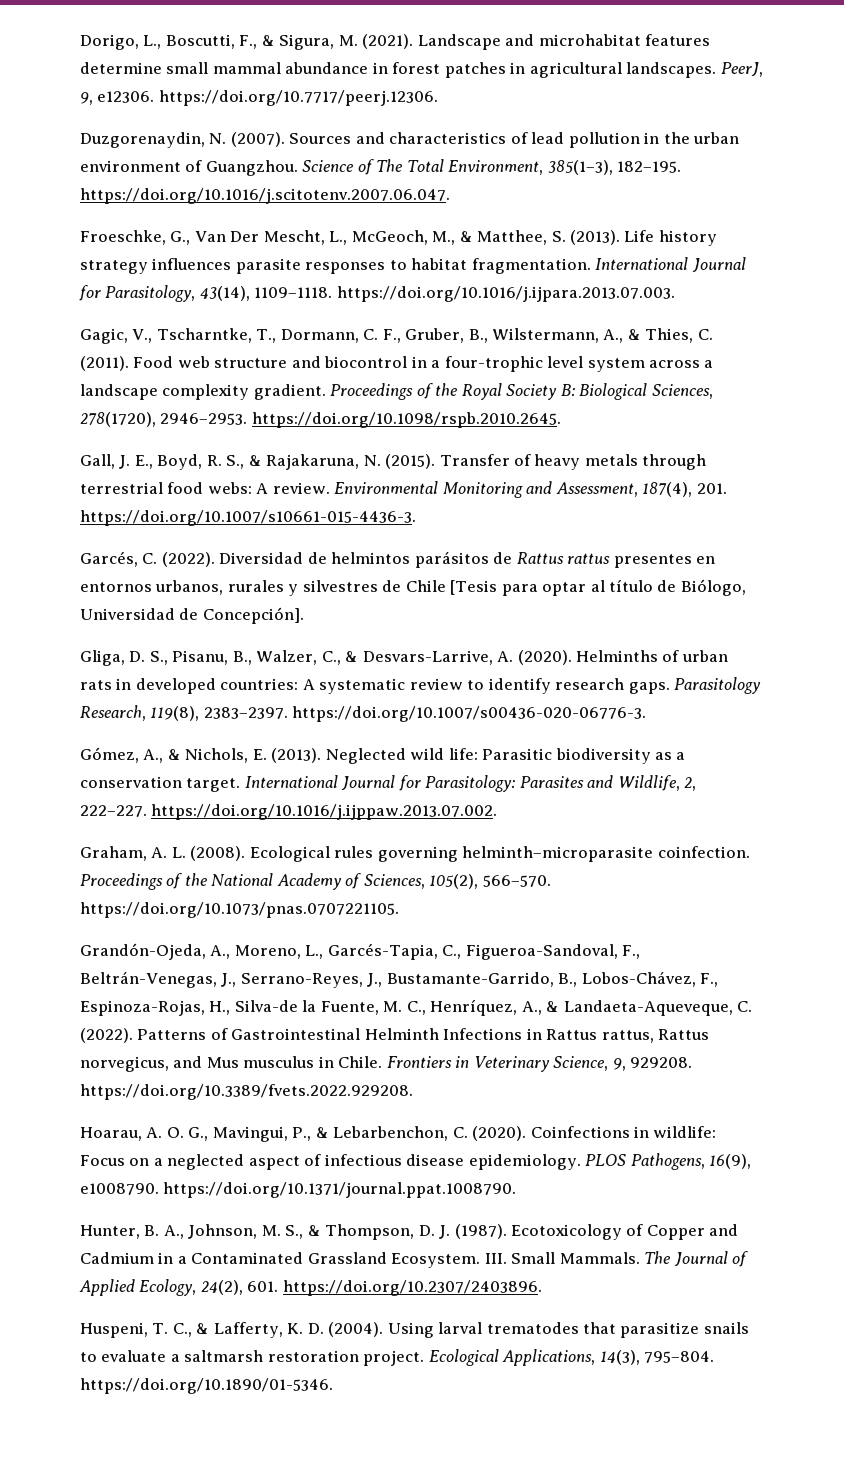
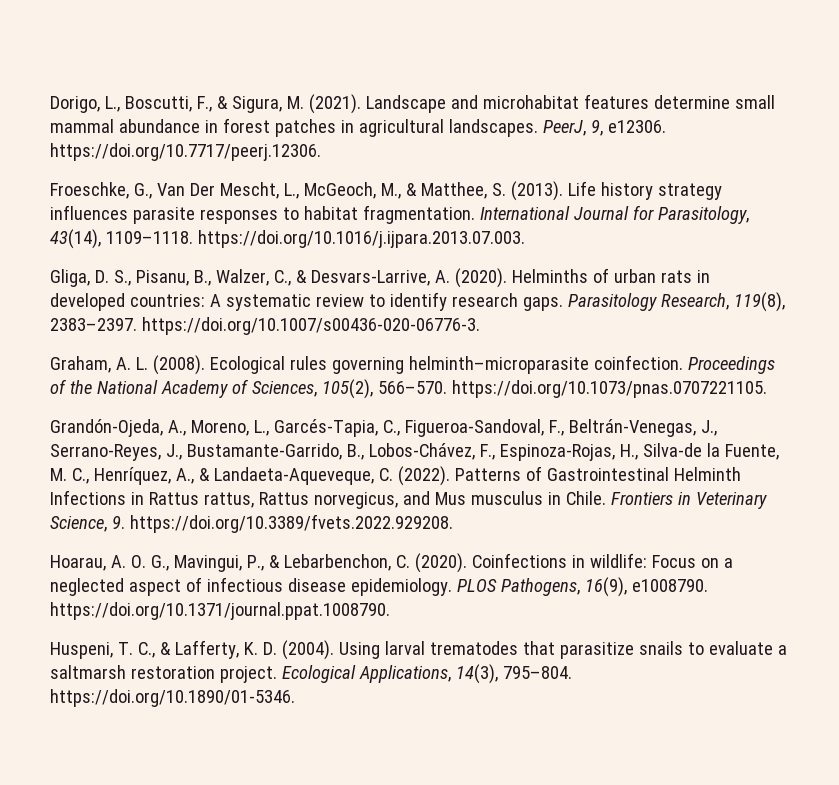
- Duzgorenaydin, N. (2007). Sources and characteristics of lead pollution in the urban environment of Guangzhou. Science of The Total Environment, 385(1–3), 182–195. https://doi.org/10.1016/j.scitotenv.2007.06.047.
- Gagic, V., Tscharntke, T., Dormann, C. F., Gruber, B., Wilstermann, A., & Thies, C. (2011). Food web structure and biocontrol in a four-trophic level system across a landscape complexity gradient. Proceedings of the Royal Society B: Biological Sciences, 278(1720), 2946–2953. https://doi.org/10.1098/rspb.2010.2645.
- Gall, J. E., Boyd, R. S., & Rajakaruna, N. (2015). Transfer of heavy metals through terrestrial food webs: A review. Environmental Monitoring and Assessment, 187(4), 201. https://doi.org/10.1007/s10661-015-4436-3.
- Garcés, C. (2022). Diversidad de helmintos parásitos de Rattus rattus presentes en entornos urbanos, rurales y silvestres de Chile [Tesis para optar al título de Biólogo, Universidad de Concepción].
- Gómez, A., & Nichols, E. (2013). Neglected wild life: Parasitic biodiversity as a conservation target. International Journal for Parasitology: Parasites and Wildlife, 2, 222–227. https://doi.org/10.1016/j.ijppaw.2013.07.002.
- Frontiers in Veterinary Science, 9, 929208. https://doi.org/10.3389/fvets.2022.929208.
+ Frontiers in Veterinary Science, 9. https://doi.org/10.3389/fvets.2022.929208.
- Hunter, B. A., Johnson, M. S., & Thompson, D. J. (1987). Ecotoxicology of Copper and Cadmium in a Contaminated Grassland Ecosystem. III. Small Mammals. The Journal of Applied Ecology, 24(2), 601. https://doi.org/10.2307/2403896.

